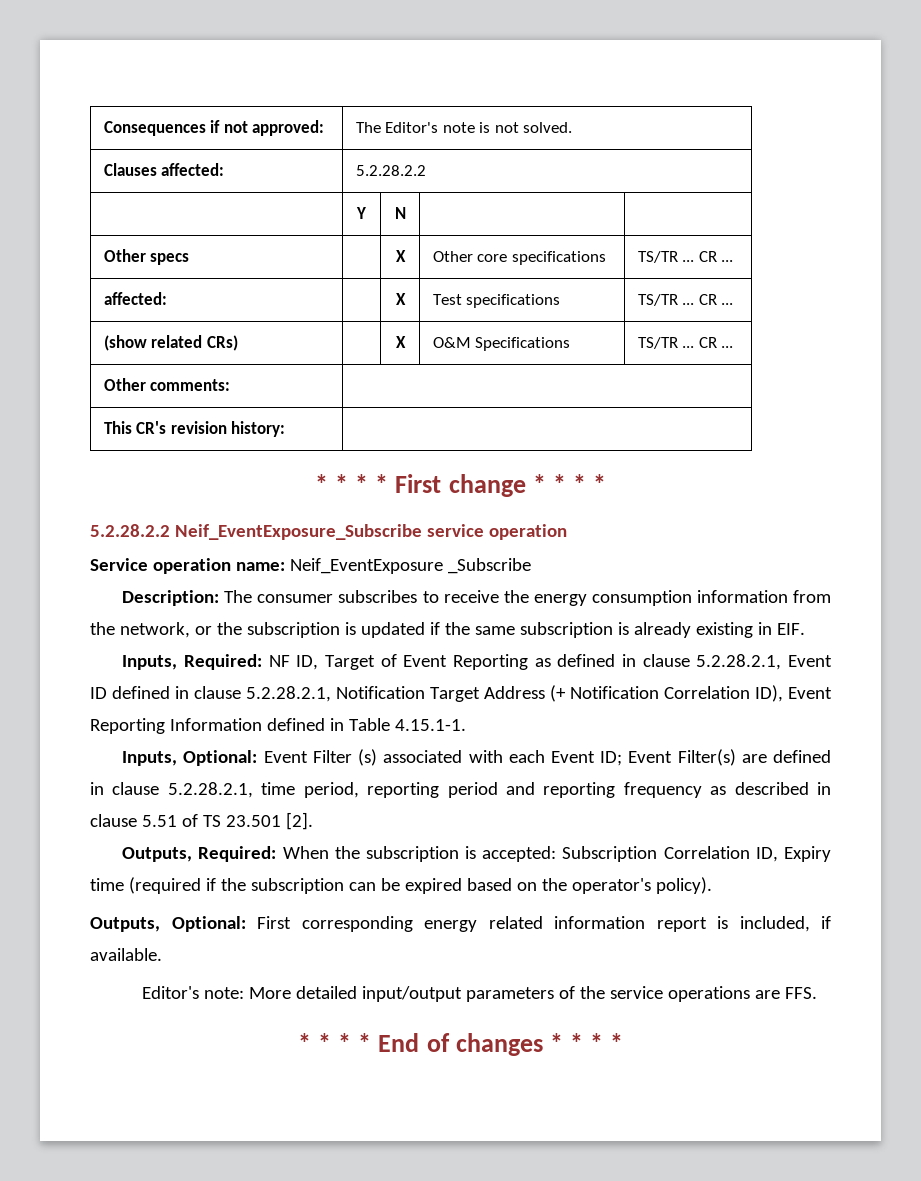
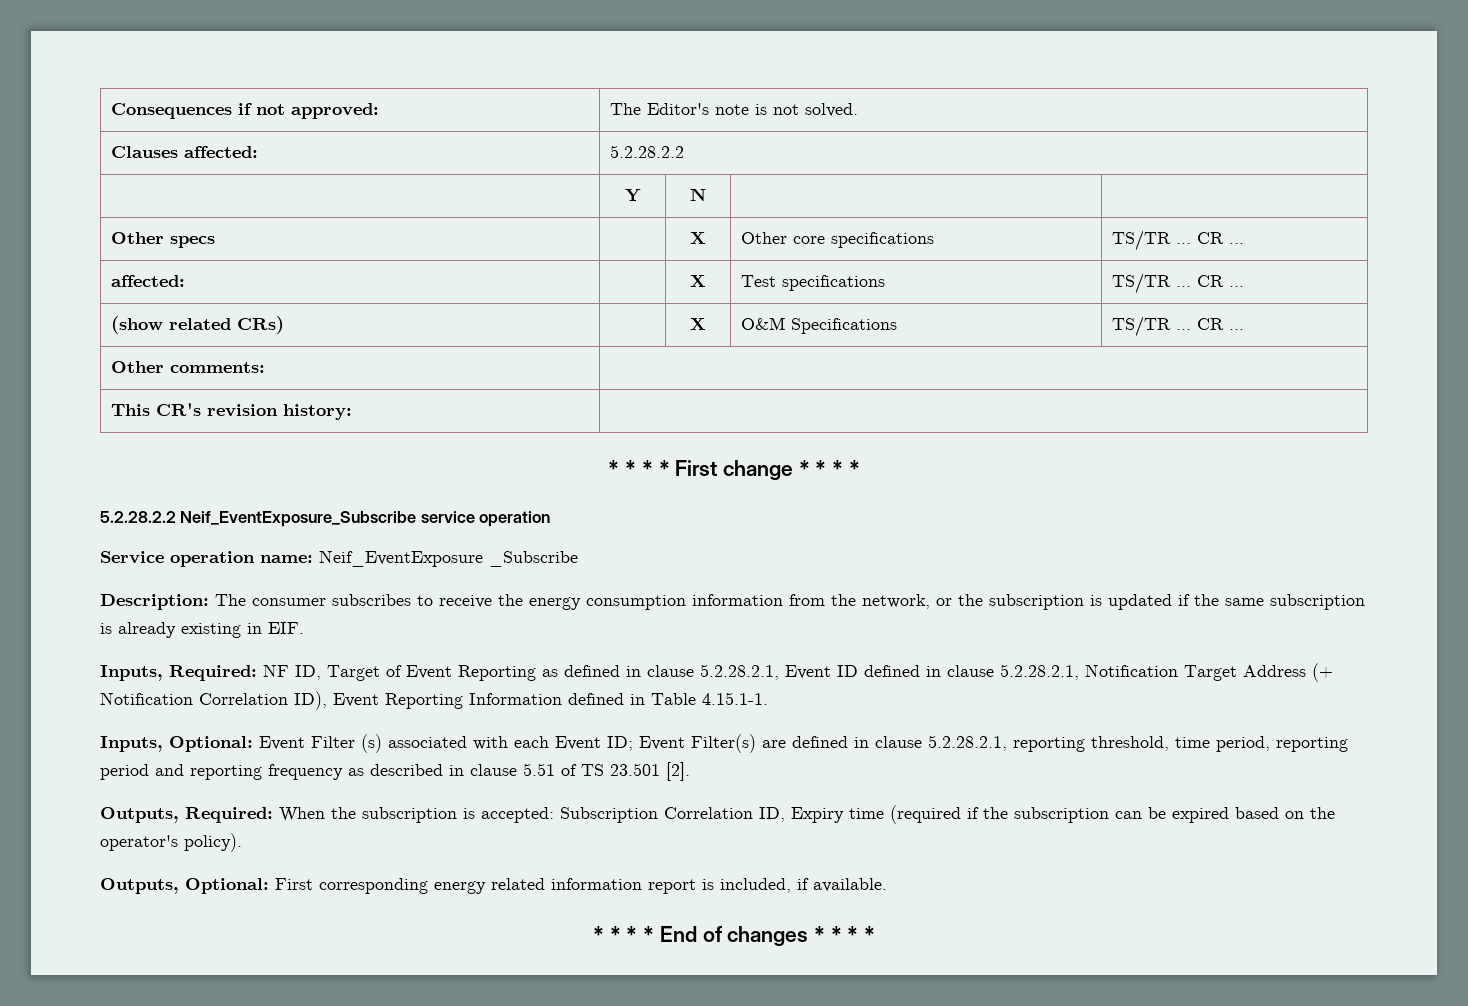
- Inputs, Optional: Event Filter (s) associated with each Event ID; Event Filter(s) are defined in clause 5.2.28.2.1, time period, reporting period and reporting frequency as described in clause 5.51 of TS 23.501 [2].
+ Inputs, Optional: Event Filter (s) associated with each Event ID; Event Filter(s) are defined in clause 5.2.28.2.1, reporting threshold, time period, reporting period and reporting frequency as described in clause 5.51 of TS 23.501 [2].
- Editor's note: More detailed input/output parameters of the service operations are FFS.

